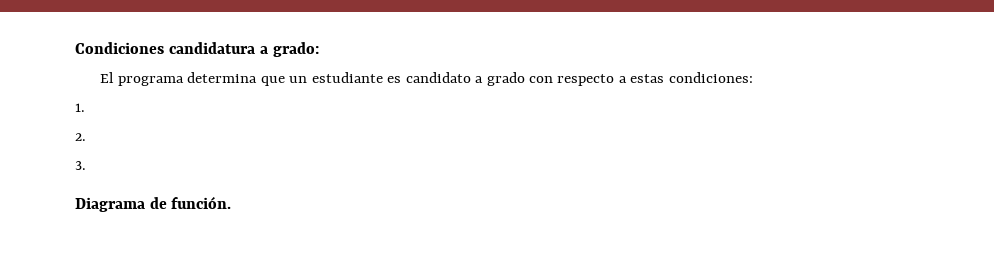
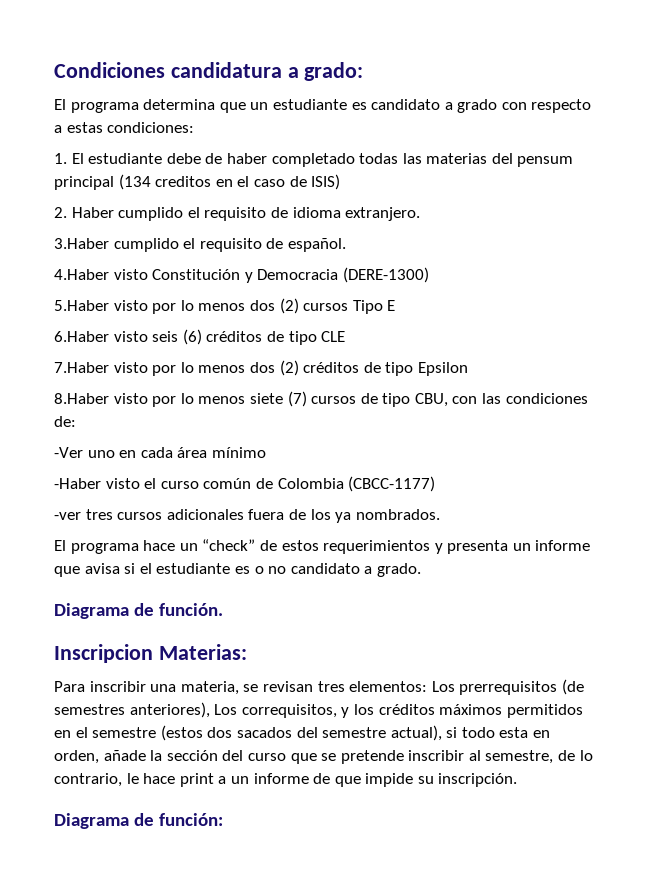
- 1.
- 2.
- 3.
+ 1. El estudiante debe de haber completado todas las materias del pensum principal (134 creditos en el caso de ISIS)
+ 2. Haber cumplido el requisito de idioma extranjero.
+ 3.Haber cumplido el requisito de español.
+ 4.Haber visto Constitución y Democracia (DERE-1300)
+ 5.Haber visto por lo menos dos (2) cursos Tipo E
+ 6.Haber visto seis (6) créditos de tipo CLE
+ 7.Haber visto por lo menos dos (2) créditos de tipo Epsilon
+ 8.Haber visto por lo menos siete (7) cursos de tipo CBU, con las condiciones de:
+ -Ver uno en cada área mínimo
+ -Haber visto el curso común de Colombia (CBCC-1177)
+ -ver tres cursos adicionales fuera de los ya nombrados.
+ El programa hace un “check” de estos requerimientos y presenta un informe que avisa si el estudiante es o no candidato a grado.
  Diagrama de función.
+ Inscripcion Materias:
+ Para inscribir una materia, se revisan tres elementos: Los prerrequisitos (de semestres anteriores), Los correquisitos, y los créditos máximos permitidos en el semestre (estos dos sacados del semestre actual), si todo esta en orden, añade la sección del curso que se pretende inscribir al semestre, de lo contrario, le hace print a un informe de que impide su inscripción.
+ Diagrama de función:

